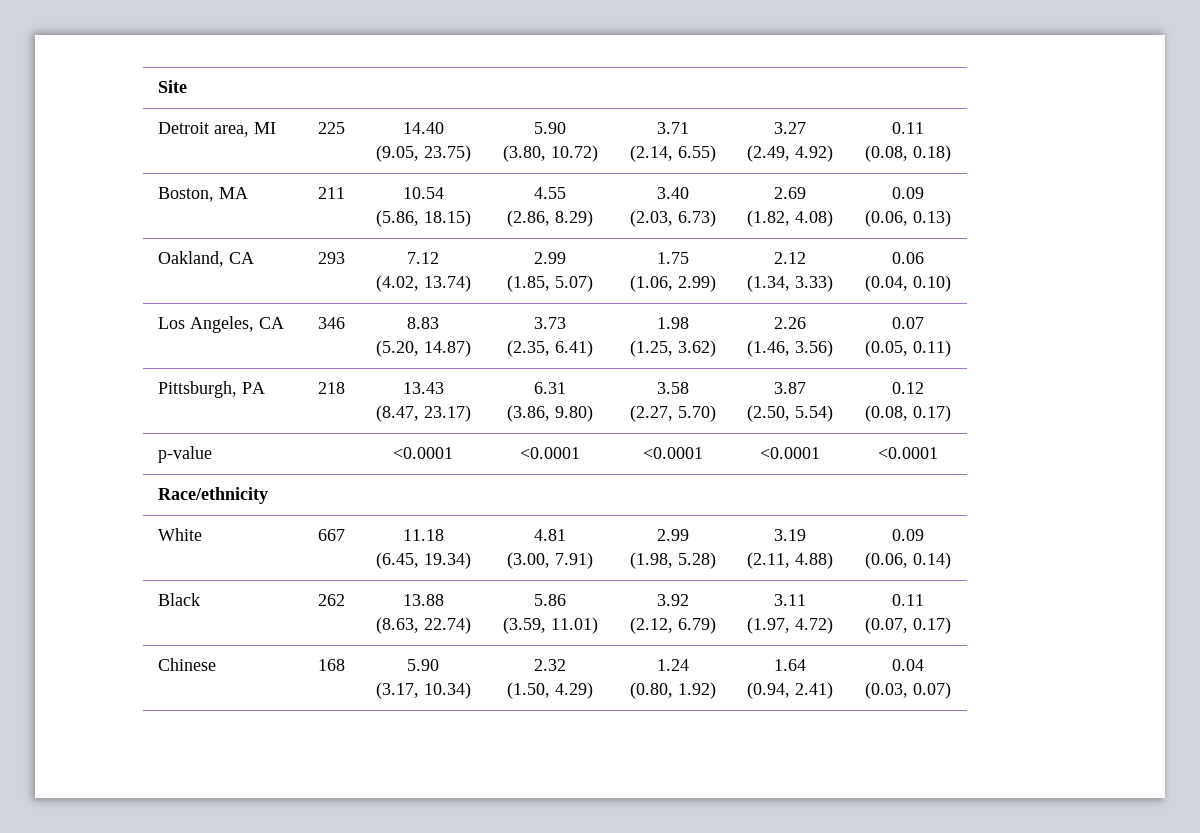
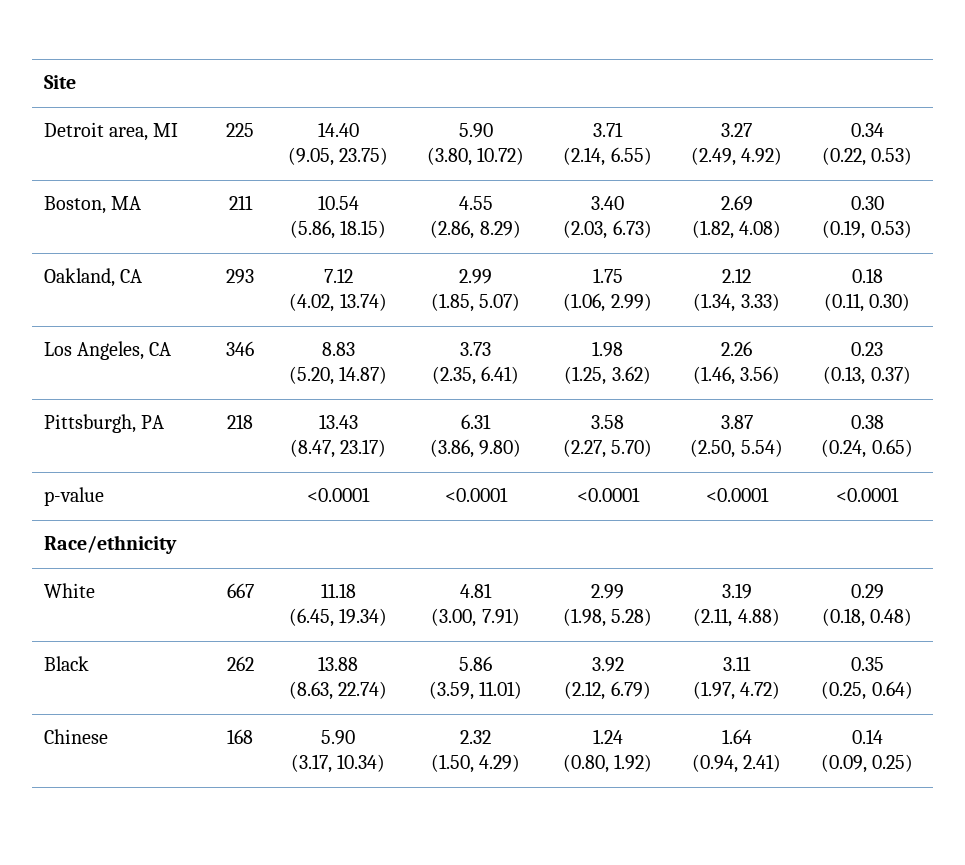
  Detroit area, MI | 225 | 14.40
  (9.05, 23.75) | 5.90
  (3.80, 10.72) | 3.71
  (2.14, 6.55) | 3.27
- (2.49, 4.92) | 0.11
- (0.08, 0.18)
+ (2.49, 4.92) | 0.34
+ (0.22, 0.53)
  Boston, MA | 211 | 10.54
  (5.86, 18.15) | 4.55
  (2.86, 8.29) | 3.40
  (2.03, 6.73) | 2.69
- (1.82, 4.08) | 0.09
- (0.06, 0.13)
+ (1.82, 4.08) | 0.30
+ (0.19, 0.53)
  Oakland, CA | 293 | 7.12
  (4.02, 13.74) | 2.99
  (1.85, 5.07) | 1.75
  (1.06, 2.99) | 2.12
- (1.34, 3.33) | 0.06
- (0.04, 0.10)
+ (1.34, 3.33) | 0.18
+ (0.11, 0.30)
  Los Angeles, CA | 346 | 8.83
  (5.20, 14.87) | 3.73
  (2.35, 6.41) | 1.98
  (1.25, 3.62) | 2.26
- (1.46, 3.56) | 0.07
- (0.05, 0.11)
+ (1.46, 3.56) | 0.23
+ (0.13, 0.37)
  Pittsburgh, PA | 218 | 13.43
  (8.47, 23.17) | 6.31
  (3.86, 9.80) | 3.58
  (2.27, 5.70) | 3.87
- (2.50, 5.54) | 0.12
- (0.08, 0.17)
+ (2.50, 5.54) | 0.38
+ (0.24, 0.65)
  White | 667 | 11.18
  (6.45, 19.34) | 4.81
  (3.00, 7.91) | 2.99
  (1.98, 5.28) | 3.19
- (2.11, 4.88) | 0.09
- (0.06, 0.14)
+ (2.11, 4.88) | 0.29
+ (0.18, 0.48)
  Black | 262 | 13.88
  (8.63, 22.74) | 5.86
  (3.59, 11.01) | 3.92
  (2.12, 6.79) | 3.11
- (1.97, 4.72) | 0.11
- (0.07, 0.17)
+ (1.97, 4.72) | 0.35
+ (0.25, 0.64)
  Chinese | 168 | 5.90
  (3.17, 10.34) | 2.32
  (1.50, 4.29) | 1.24
  (0.80, 1.92) | 1.64
- (0.94, 2.41) | 0.04
- (0.03, 0.07)
+ (0.94, 2.41) | 0.14
+ (0.09, 0.25)

